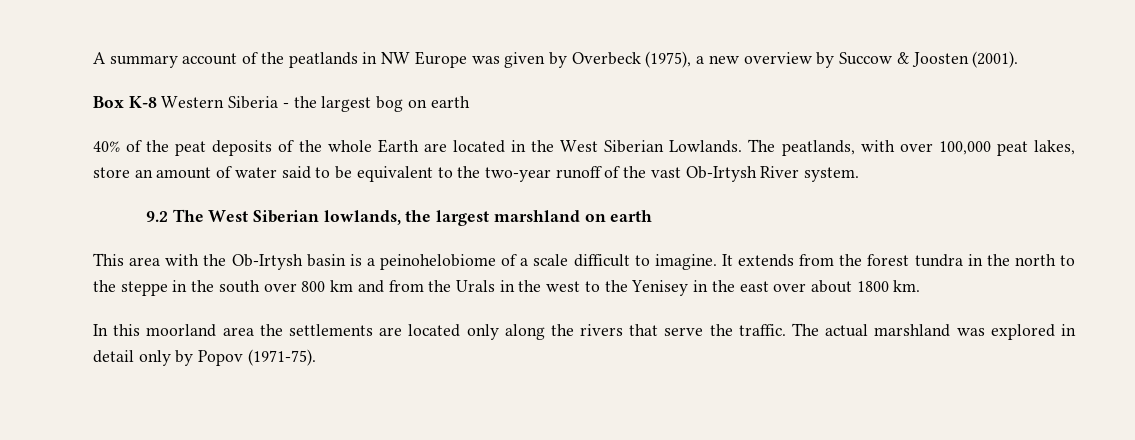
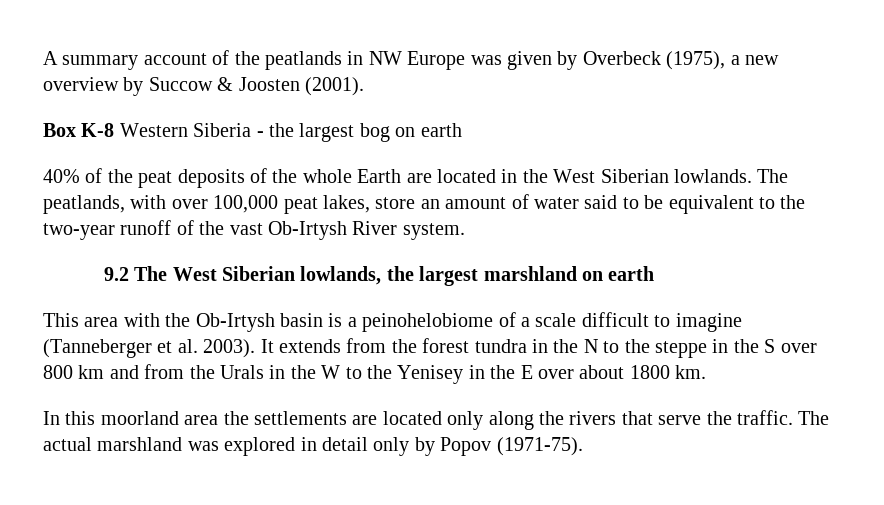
- 40% of the peat deposits of the whole Earth are located in the West Siberian Lowlands.
+ 40% of the peat deposits of the whole Earth are located in the West Siberian lowlands.
- This area with the Ob-Irtysh basin is a peinohelobiome of a scale difficult to imagine.
+ This area with the Ob-Irtysh basin is a peinohelobiome of a scale difficult to imagine (Tanneberger et al. 2003).
- It extends from the forest tundra in the north to the steppe in the south over 800 km and from the Urals in the west to the Yenisey in the east over about 1800 km.
+ It extends from the forest tundra in the N to the steppe in the S over 800 km and from the Urals in the W to the Yenisey in the E over about 1800 km.

